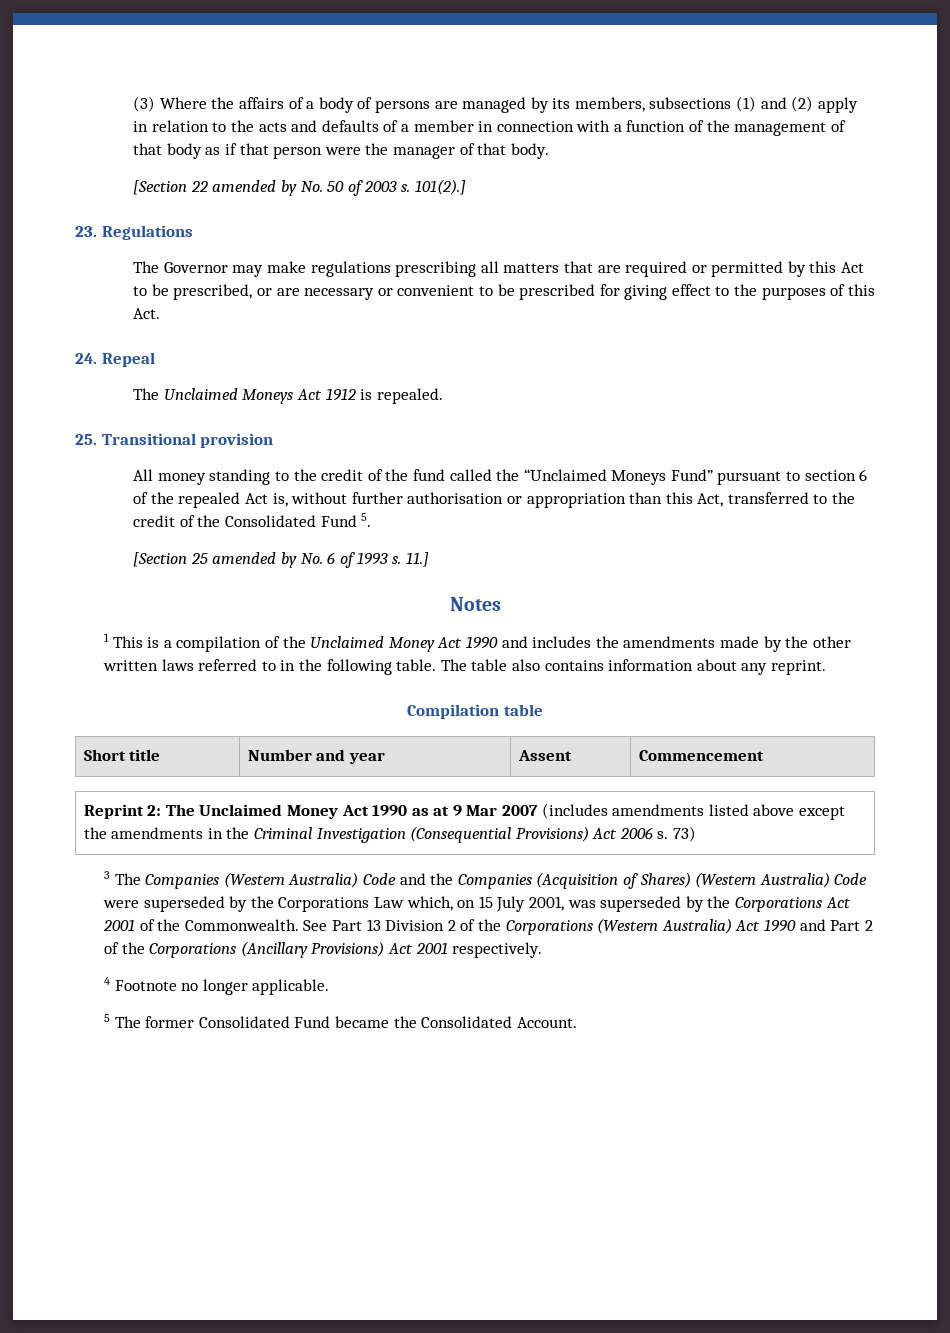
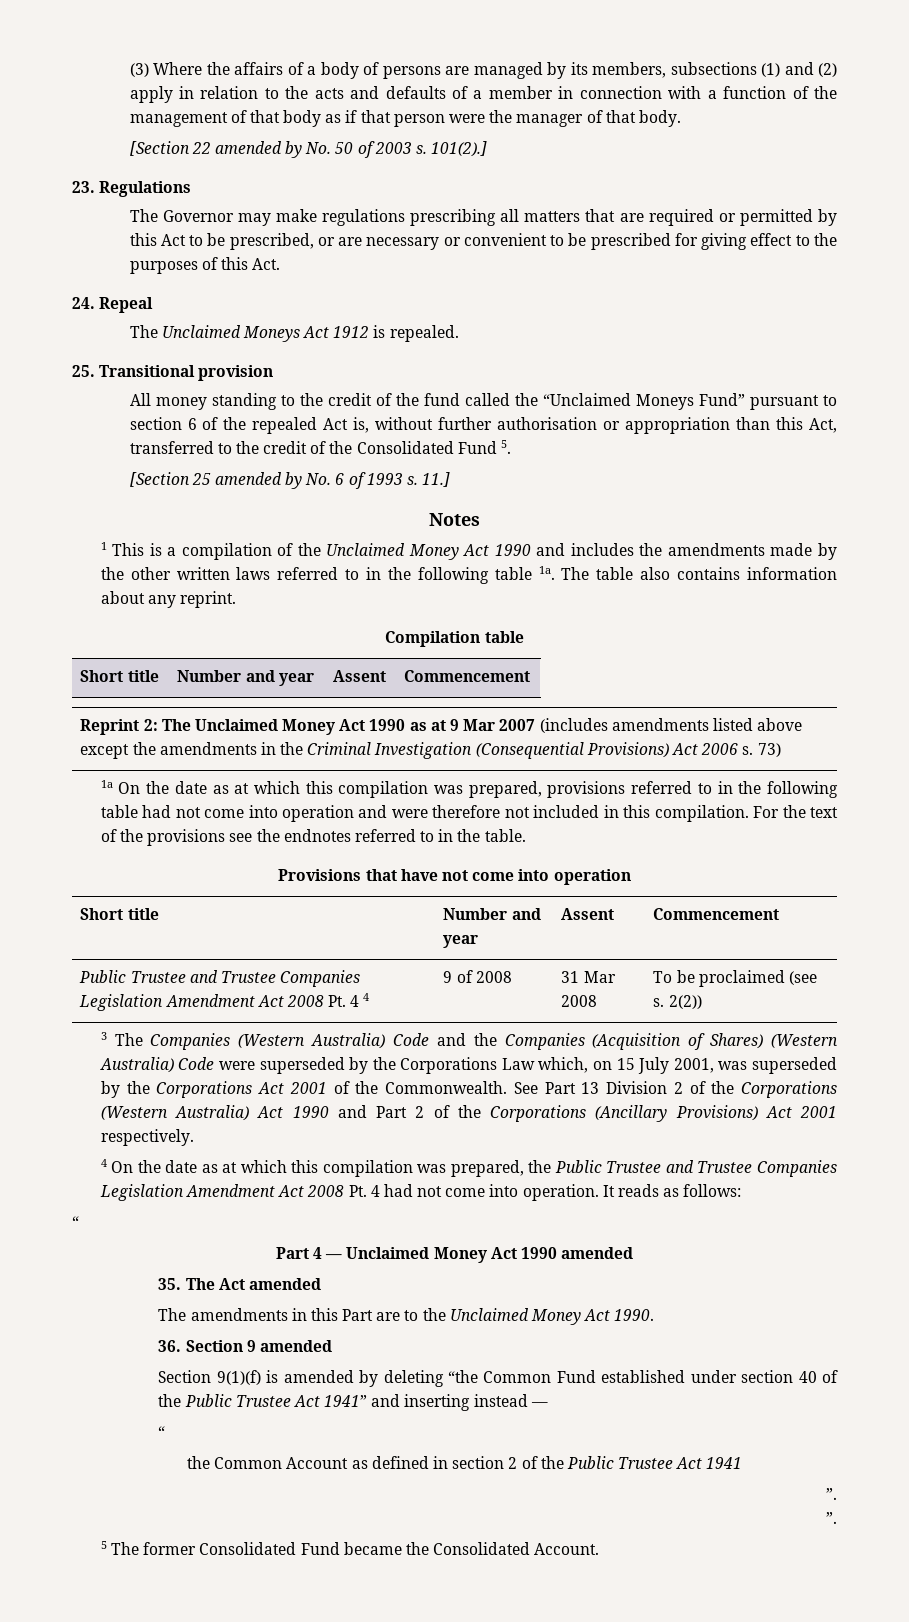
- 1 This is a compilation of the Unclaimed Money Act 1990 and includes the amendments made by the other written laws referred to in the following table.
+ 1 This is a compilation of the Unclaimed Money Act 1990 and includes the amendments made by the other written laws referred to in the following table 1a.
+ 1a On the date as at which this compilation was prepared, provisions referred to in the following table had not come into operation and were therefore not included in this compilation. For the text of the provisions see the endnotes referred to in the table.
+ Provisions that have not come into operation
+ Short title | Number and year | Assent | Commencement
+ Public Trustee and Trustee Companies Legislation Amendment Act 2008 Pt. 4 4 | 9 of 2008 | 31 Mar 2008 | To be proclaimed (see s. 2(2))
- 4 Footnote no longer applicable.
+ 4 On the date as at which this compilation was prepared, the Public Trustee and Trustee Companies Legislation Amendment Act 2008 Pt. 4 had not come into operation. It reads as follows:
+ “
+ Part 4 — Unclaimed Money Act 1990 amended
+ 35. The Act amended
+ The amendments in this Part are to the Unclaimed Money Act 1990.
+ 36. Section 9 amended
+ Section 9(1)(f) is amended by deleting “the Common Fund established under section 40 of the Public Trustee Act 1941” and inserting instead —
+ “
+ the Common Account as defined in section 2 of the Public Trustee Act 1941
+ ”.
+ ”.

